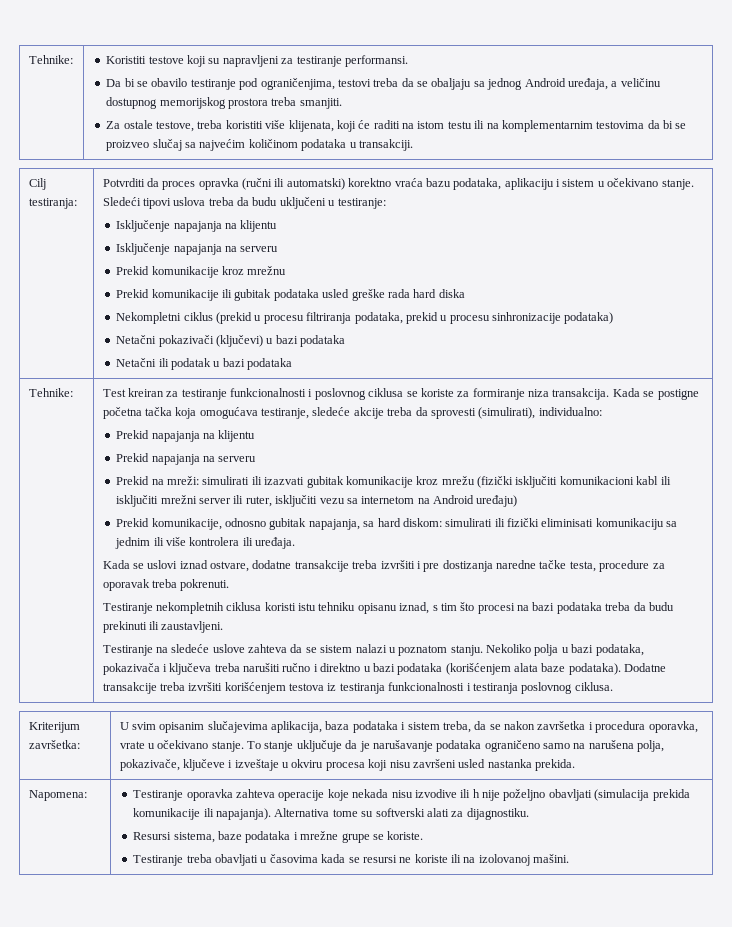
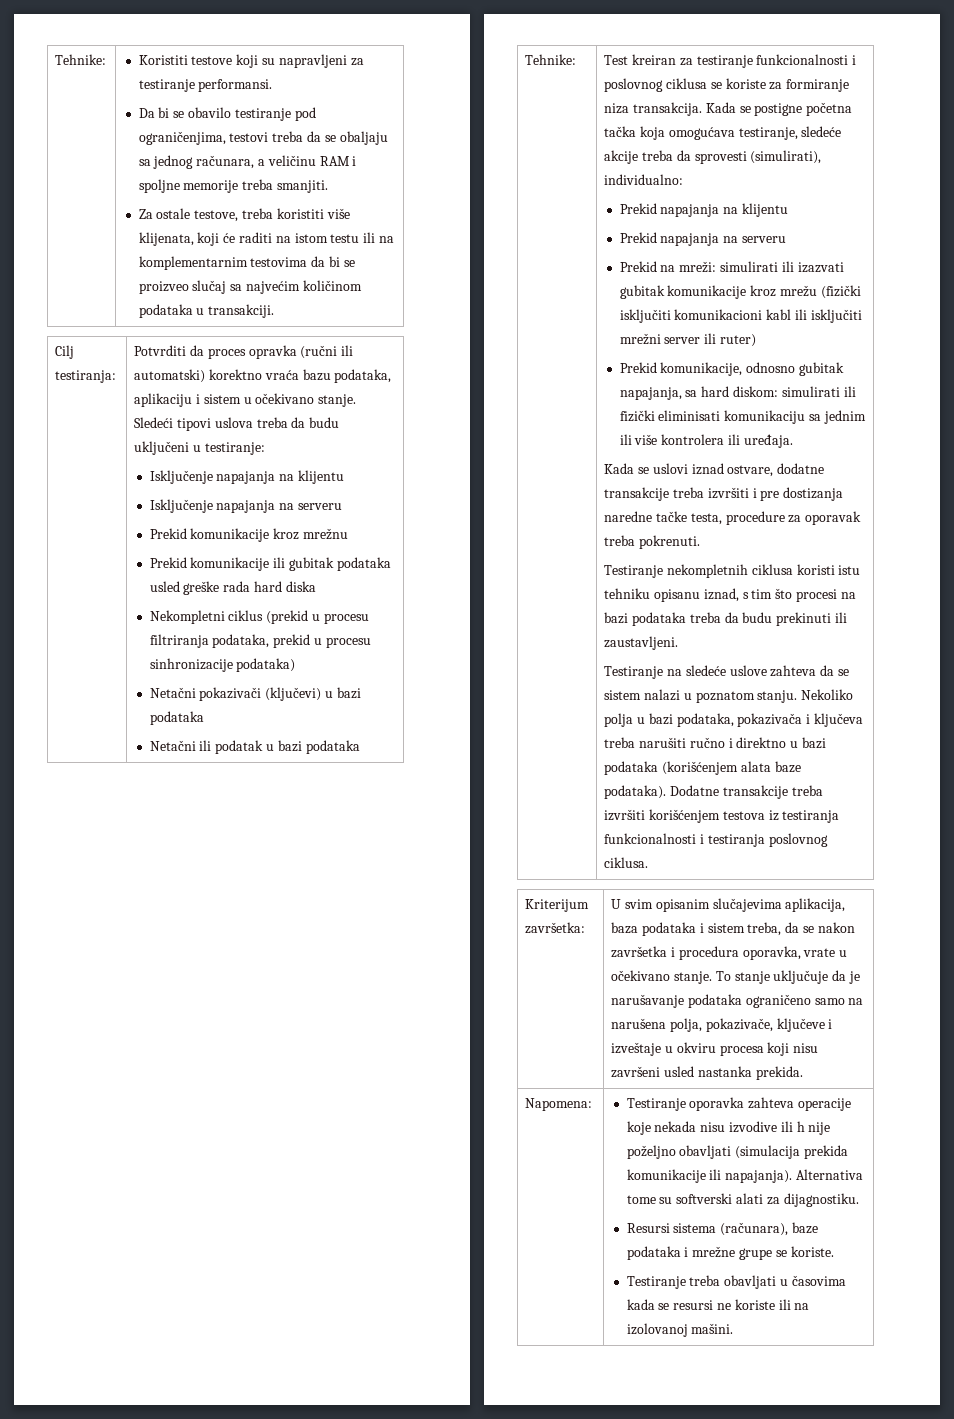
- Da bi se obavilo testiranje pod ograničenjima, testovi treba da se obaljaju sa jednog Android uređaja, a veličinu dostupnog memorijskog prostora treba smanjiti.
+ Da bi se obavilo testiranje pod ograničenjima, testovi treba da se obaljaju sa jednog računara, a veličinu RAM i spoljne memorije treba smanjiti.
- Prekid na mreži: simulirati ili izazvati gubitak komunikacije kroz mrežu (fizički isključiti komunikacioni kabl ili isključiti mrežni server ili ruter, isključiti vezu sa internetom na Android uređaju)
+ Prekid na mreži: simulirati ili izazvati gubitak komunikacije kroz mrežu (fizički isključiti komunikacioni kabl ili isključiti mrežni server ili ruter)
- Resursi sistema, baze podataka i mrežne grupe se koriste.
+ Resursi sistema (računara), baze podataka i mrežne grupe se koriste.

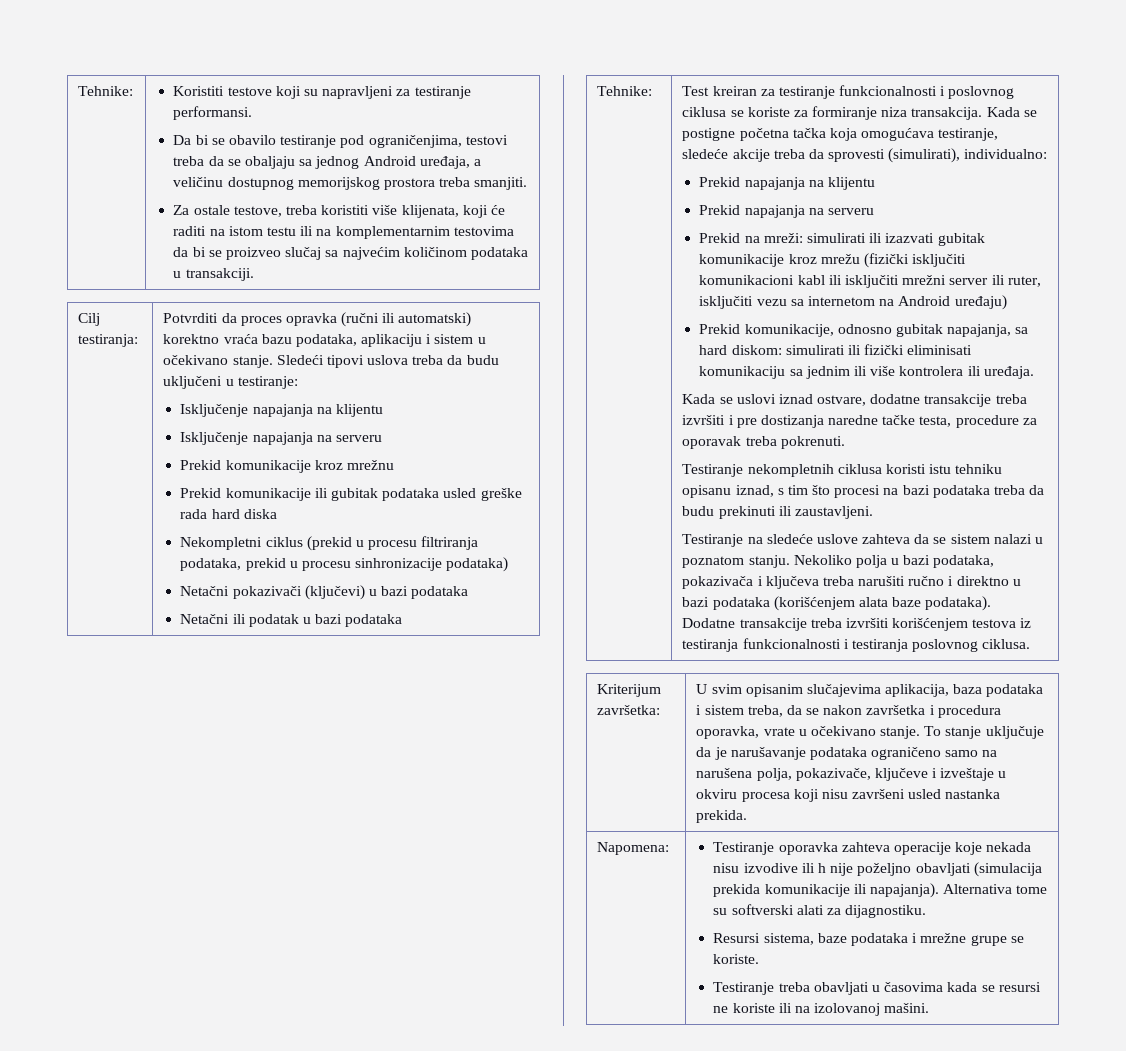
- Da bi se obavilo testiranje pod ograničenjima, testovi treba da se obaljaju sa jednog računara, a veličinu RAM i spoljne memorije treba smanjiti.
+ Da bi se obavilo testiranje pod ograničenjima, testovi treba da se obaljaju sa jednog Android uređaja, a veličinu dostupnog memorijskog prostora treba smanjiti.
- Prekid na mreži: simulirati ili izazvati gubitak komunikacije kroz mrežu (fizički isključiti komunikacioni kabl ili isključiti mrežni server ili ruter)
+ Prekid na mreži: simulirati ili izazvati gubitak komunikacije kroz mrežu (fizički isključiti komunikacioni kabl ili isključiti mrežni server ili ruter, isključiti vezu sa internetom na Android uređaju)
- Resursi sistema (računara), baze podataka i mrežne grupe se koriste.
+ Resursi sistema, baze podataka i mrežne grupe se koriste.

